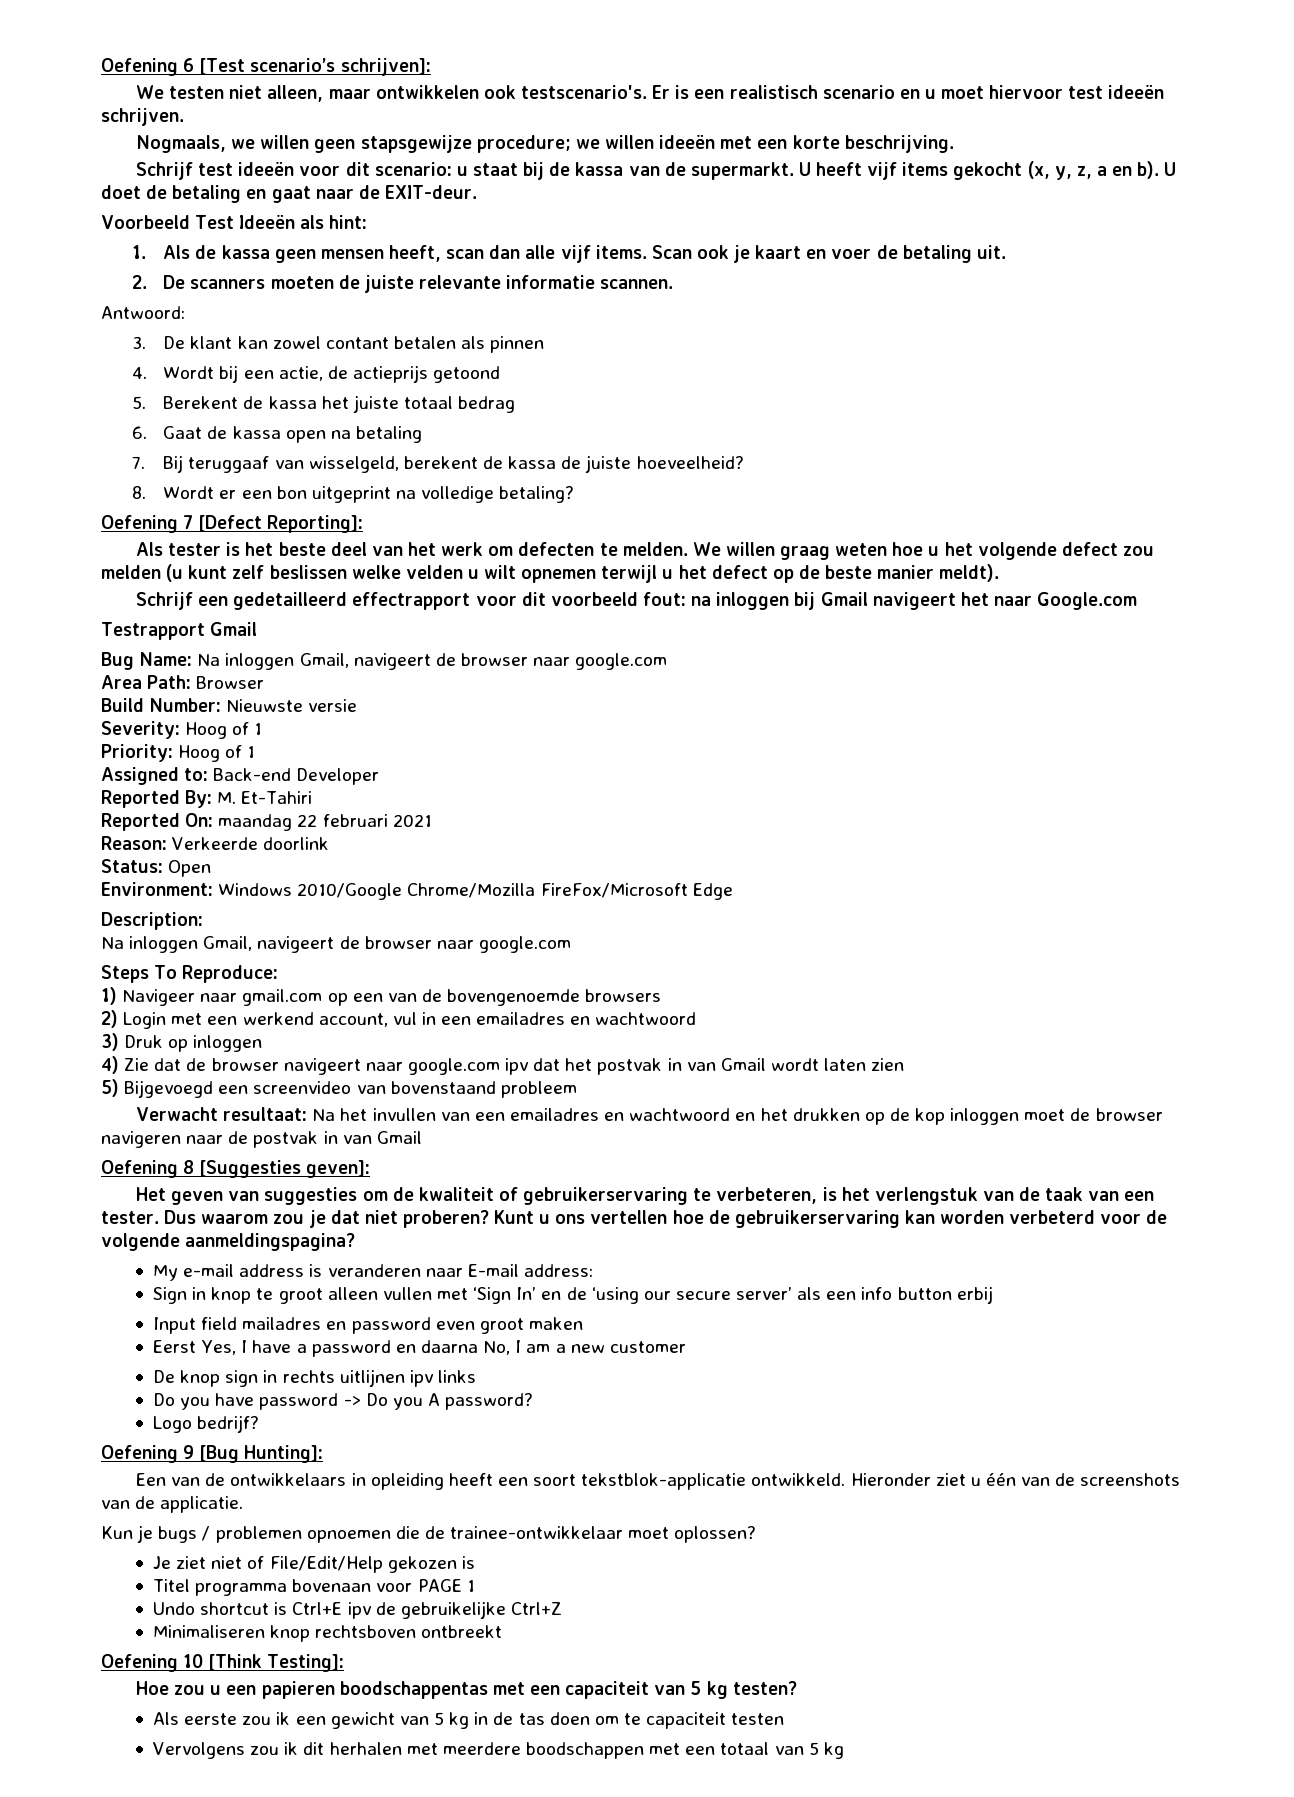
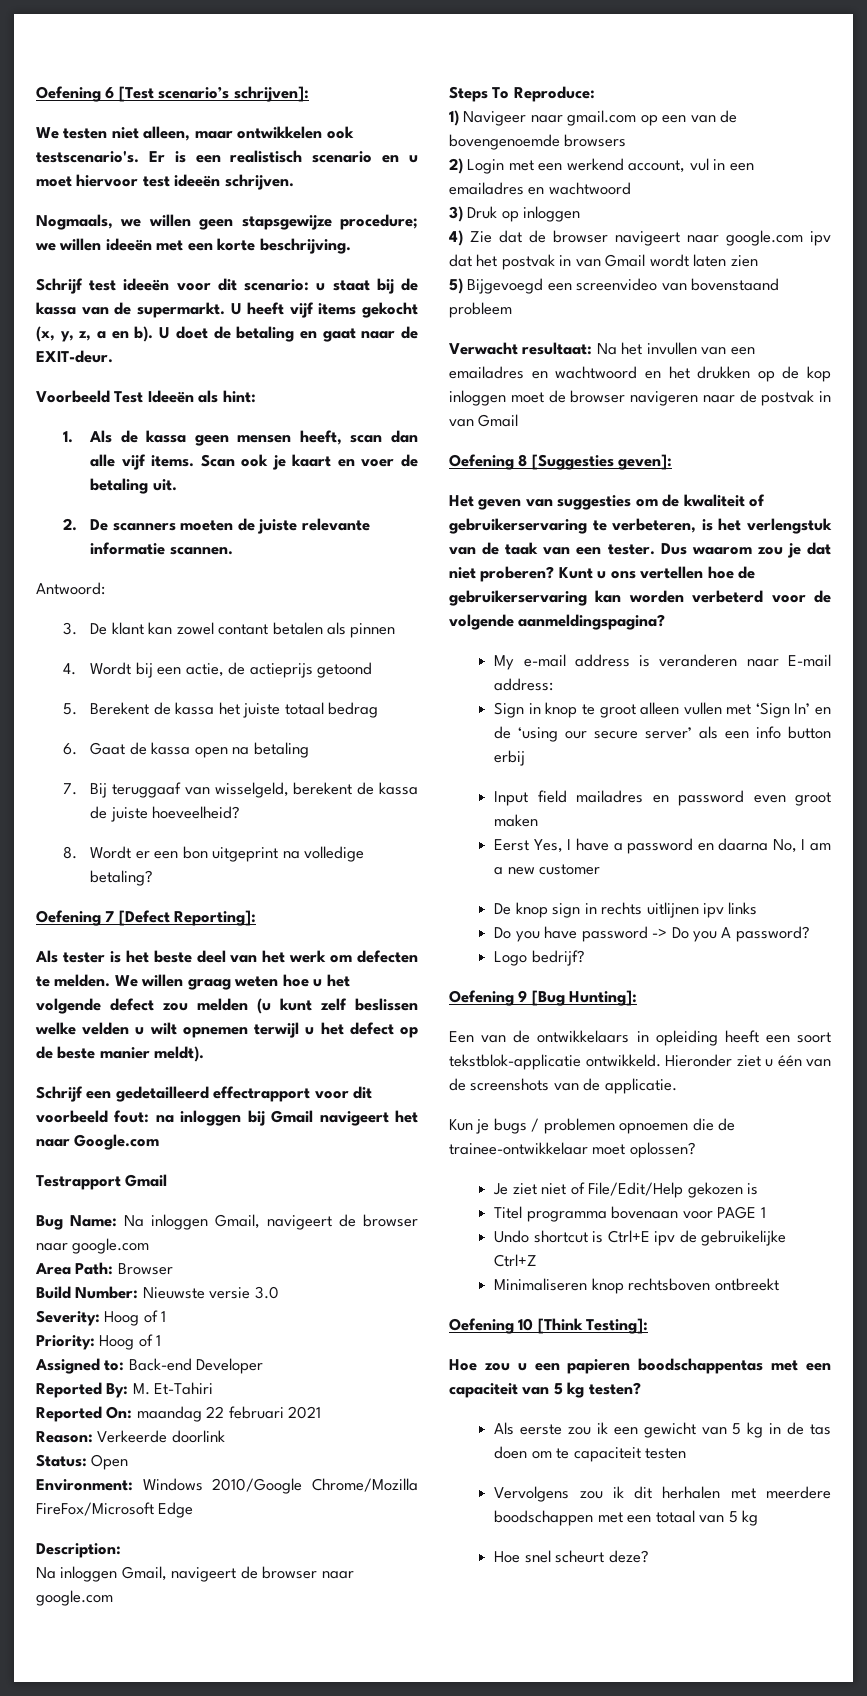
- Build Number: Nieuwste versie
+ Build Number: Nieuwste versie 3.0
+ Hoe snel scheurt deze?

